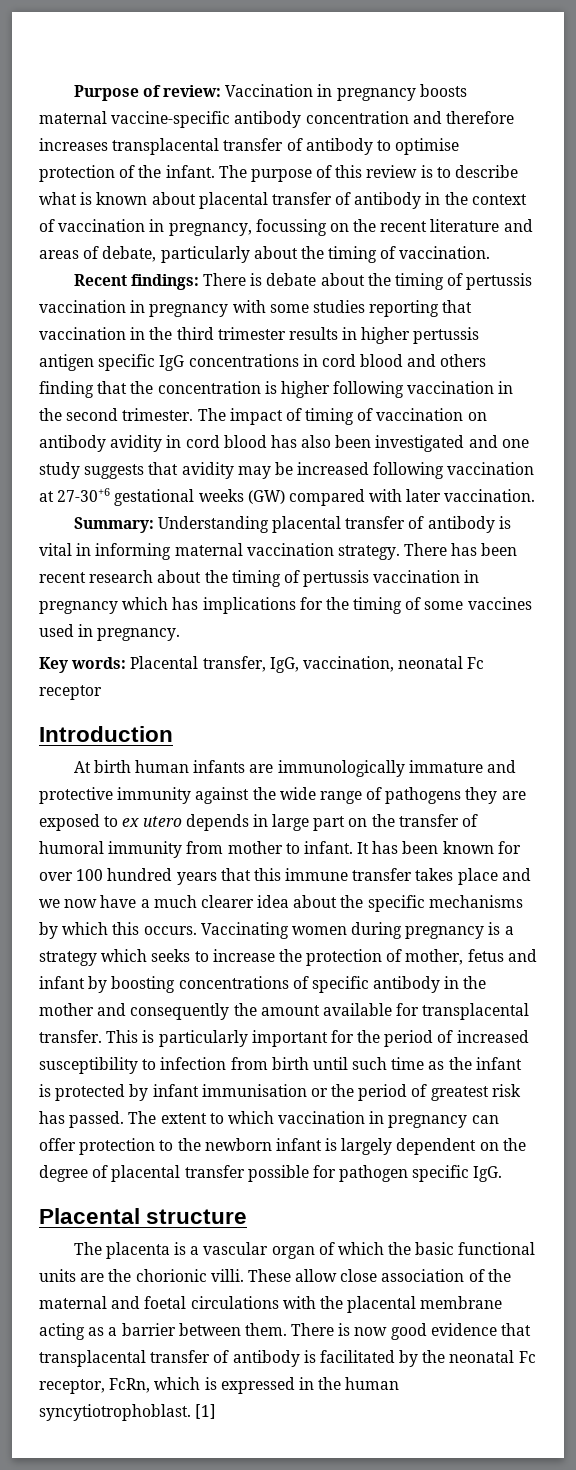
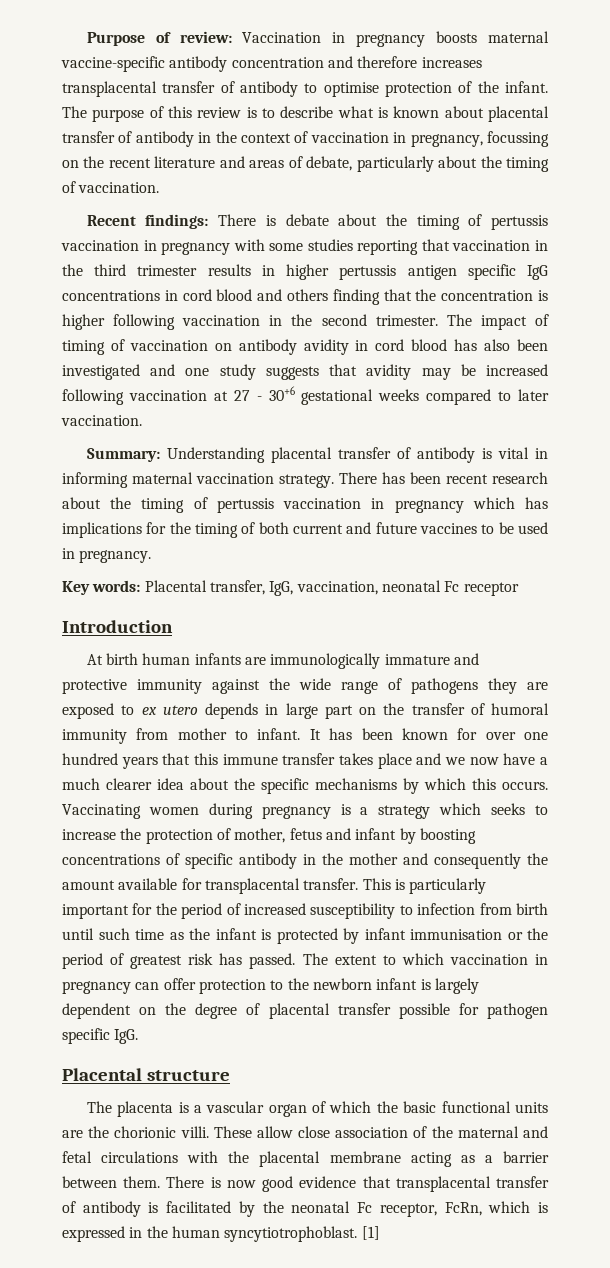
- The impact of timing of vaccination on antibody avidity in cord blood has also been investigated and one study suggests that avidity may be increased following vaccination at 27-30+6 gestational weeks (GW) compared with later vaccination.
+ The impact of timing of vaccination on antibody avidity in cord blood has also been investigated and one study suggests that avidity may be increased following vaccination at 27 - 30+6 gestational weeks compared to later vaccination.
- There has been recent research about the timing of pertussis vaccination in pregnancy which has implications for the timing of some vaccines used in pregnancy.
+ There has been recent research about the timing of pertussis vaccination in pregnancy which has implications for the timing of both current and future vaccines to be used in pregnancy.
- It has been known for over 100 hundred years that this immune transfer takes place and we now have a much clearer idea about the specific mechanisms by which this occurs.
+ It has been known for over one hundred years that this immune transfer takes place and we now have a much clearer idea about the specific mechanisms by which this occurs.
- These allow close association of the maternal and foetal circulations with the placental membrane acting as a barrier between them.
+ These allow close association of the maternal and fetal circulations with the placental membrane acting as a barrier between them.

